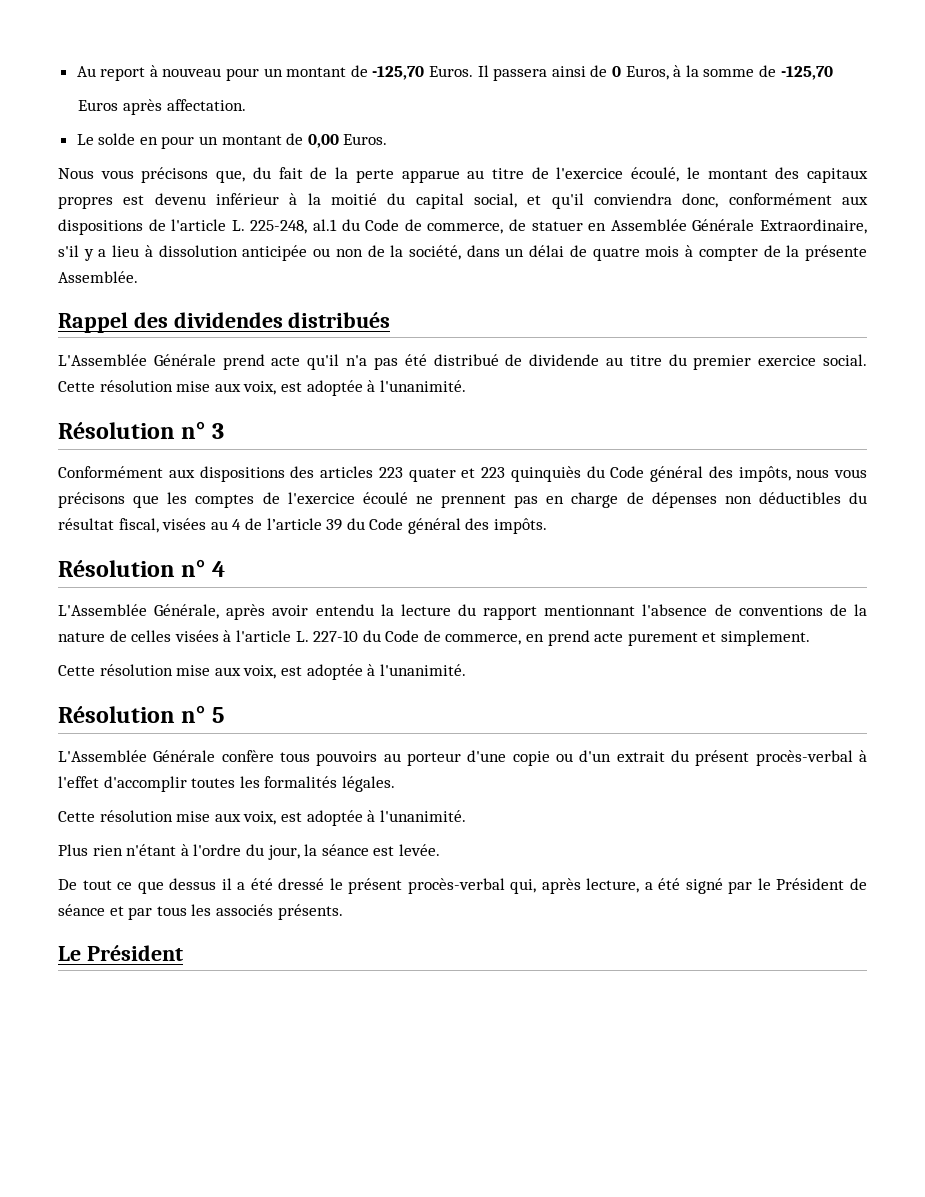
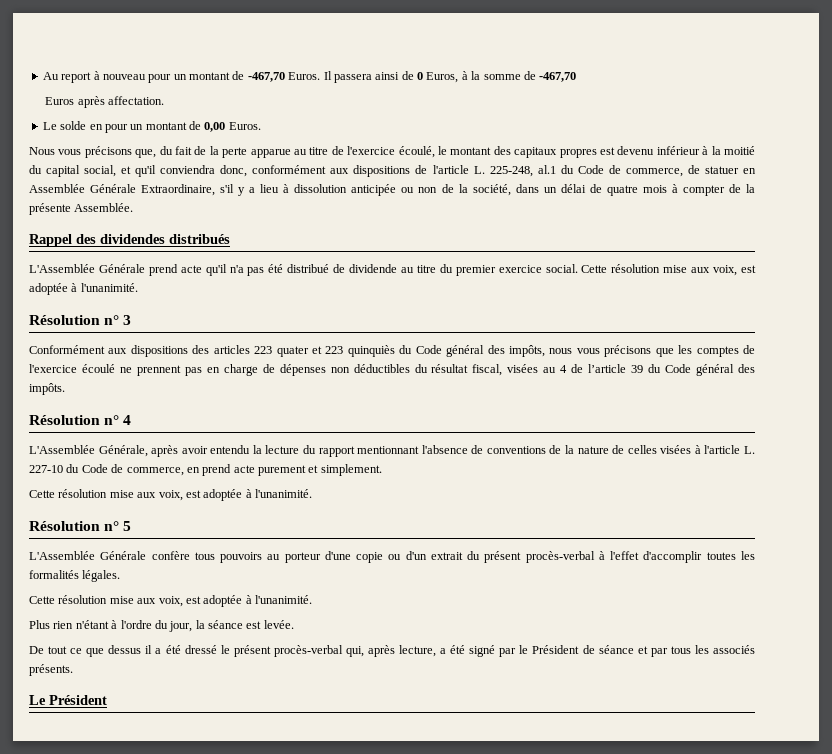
- Au report à nouveau pour un montant de -125,70 Euros.
+ Au report à nouveau pour un montant de -467,70 Euros.
- Il passera ainsi de 0 Euros, à la somme de -125,70
+ Il passera ainsi de 0 Euros, à la somme de -467,70

